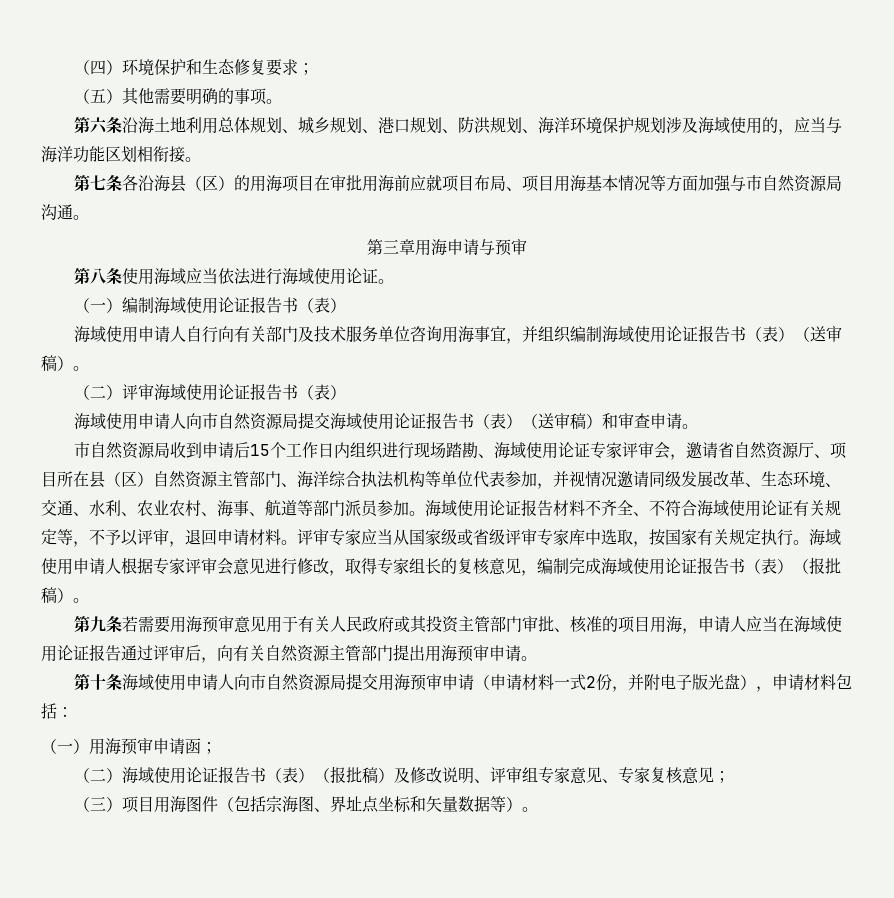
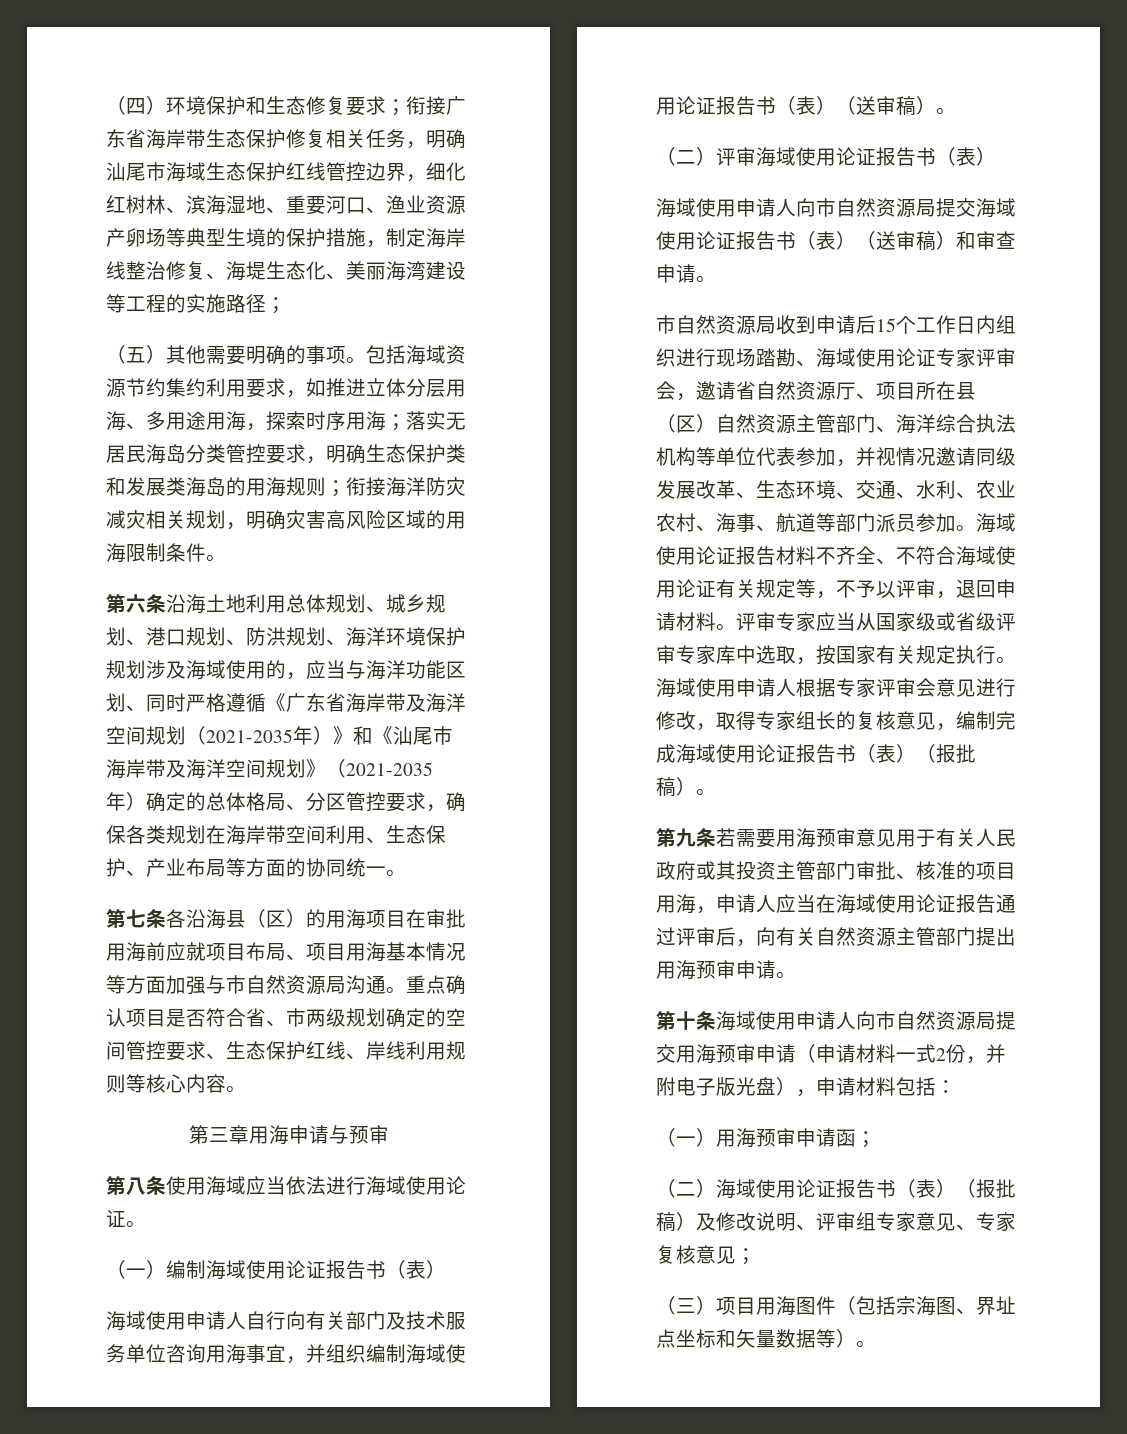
- （四）环境保护和生态修复要求；
+ （四）环境保护和生态修复要求；衔接广东省海岸带生态保护修复相关任务，明确汕尾市海域生态保护红线管控边界，细化红树林、滨海湿地、重要河口、渔业资源产卵场等典型生境的保护措施，制定海岸线整治修复、海堤生态化、美丽海湾建设等工程的实施路径；
+ 包括海域资源节约集约利用要求，如推进立体分层用海、多用途用海，探索时序用海；落实无居民海岛分类管控要求，明确生态保护类和发展类海岛的用海规则；衔接海洋防灾减灾相关规划，明确灾害高风险区域的用海限制条件。
- 第六条沿海土地利用总体规划、城乡规划、港口规划、防洪规划、海洋环境保护规划涉及海域使用的，应当与海洋功能区划相衔接。
+ 第六条沿海土地利用总体规划、城乡规划、港口规划、防洪规划、海洋环境保护规划涉及海域使用的，应当与海洋功能区划、同时严格遵循《广东省海岸带及海洋空间规划（2021-2035年）》和《汕尾市海岸带及海洋空间规划》（2021-2035年）确定的总体格局、分区管控要求，确保各类规划在海岸带空间利用、生态保护、产业布局等方面的协同统一。
+ 重点确认项目是否符合省、市两级规划确定的空间管控要求、生态保护红线、岸线利用规则等核心内容。

